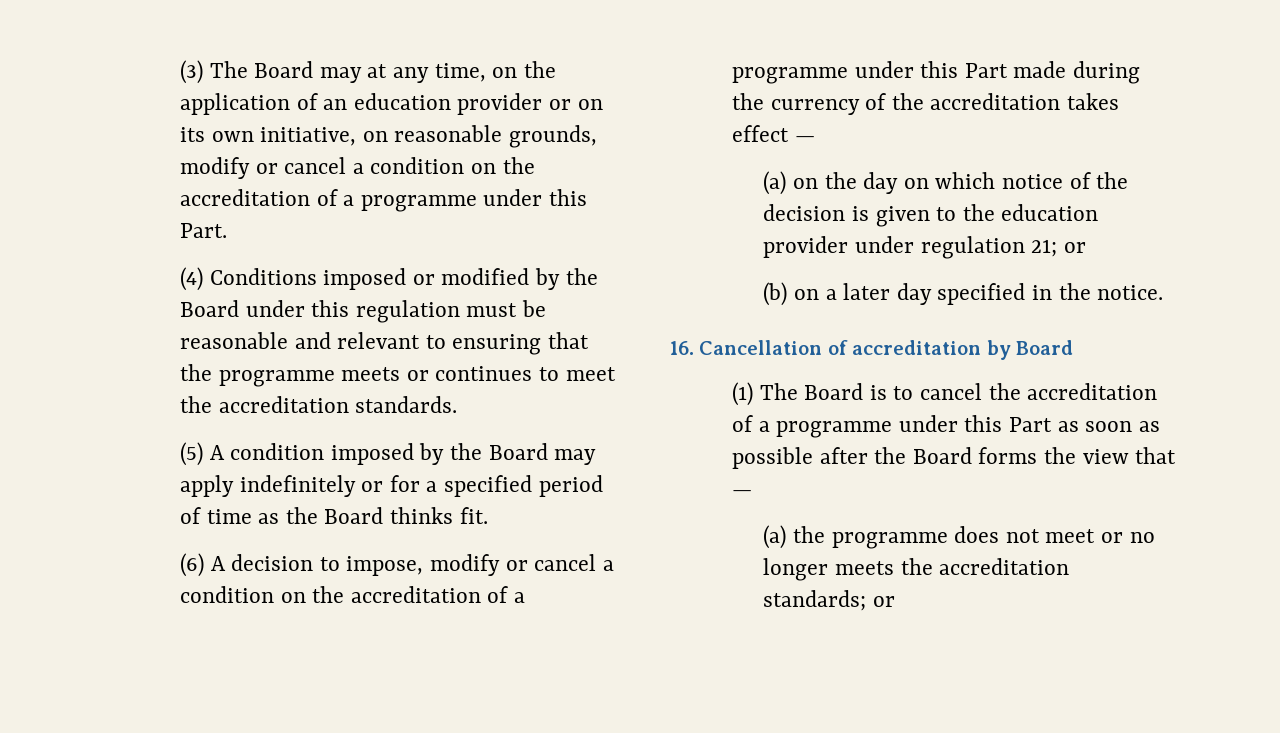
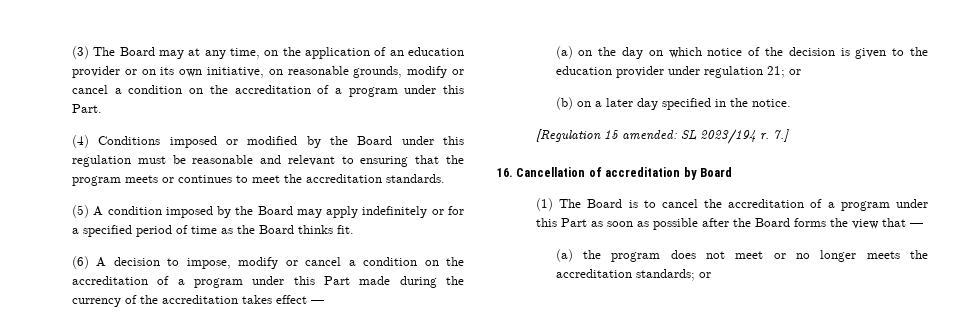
- (3) The Board may at any time, on the application of an education provider or on its own initiative, on reasonable grounds, modify or cancel a condition on the accreditation of a programme under this Part.
+ (3) The Board may at any time, on the application of an education provider or on its own initiative, on reasonable grounds, modify or cancel a condition on the accreditation of a program under this Part.
- (4) Conditions imposed or modified by the Board under this regulation must be reasonable and relevant to ensuring that the programme meets or continues to meet the accreditation standards.
+ (4) Conditions imposed or modified by the Board under this regulation must be reasonable and relevant to ensuring that the program meets or continues to meet the accreditation standards.
- (6) A decision to impose, modify or cancel a condition on the accreditation of a programme under this Part made during the currency of the accreditation takes effect —
+ (6) A decision to impose, modify or cancel a condition on the accreditation of a program under this Part made during the currency of the accreditation takes effect —
+ [Regulation 15 amended: SL 2023/194 r. 7.]
- (1) The Board is to cancel the accreditation of a programme under this Part as soon as possible after the Board forms the view that —
+ (1) The Board is to cancel the accreditation of a program under this Part as soon as possible after the Board forms the view that —
- (a) the programme does not meet or no longer meets the accreditation standards; or
+ (a) the program does not meet or no longer meets the accreditation standards; or

